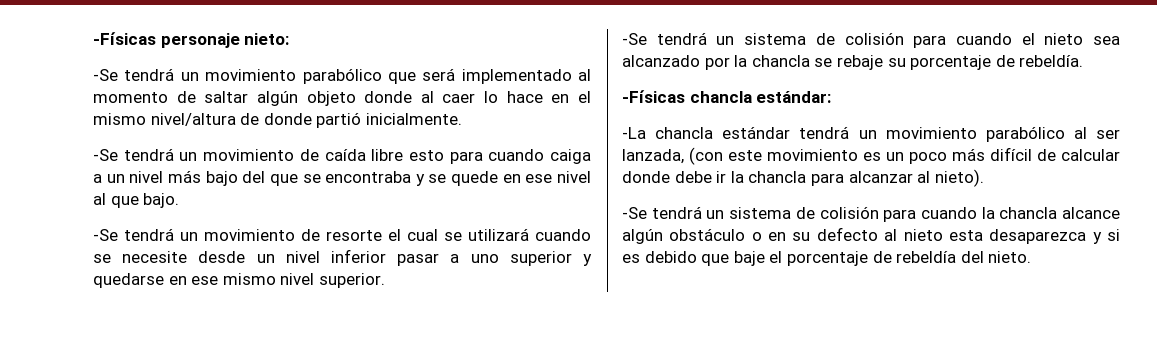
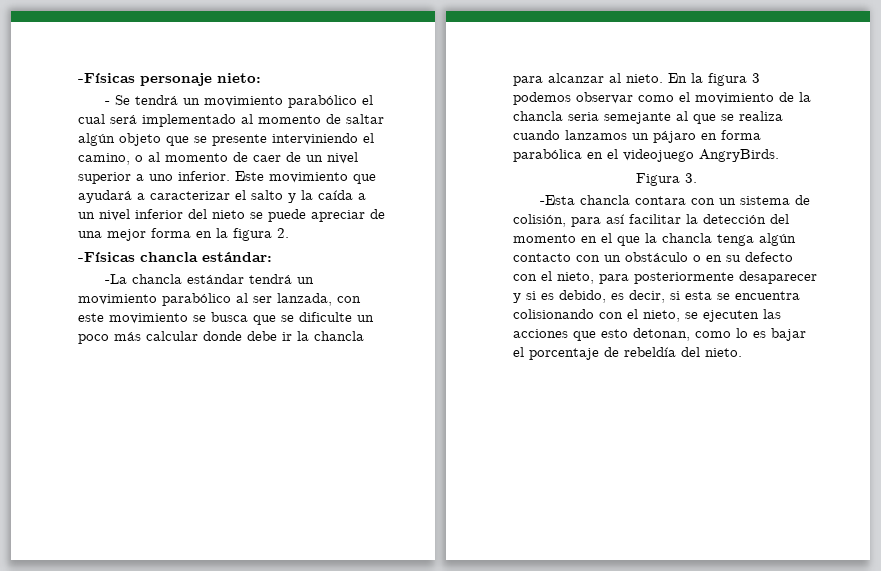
- -Se tendrá un movimiento parabólico que será implementado al momento de saltar algún objeto donde al caer lo hace en el mismo nivel/altura de donde partió inicialmente.
- -Se tendrá un movimiento de caída libre esto para cuando caiga a un nivel más bajo del que se encontraba y se quede en ese nivel al que bajo.
- -Se tendrá un movimiento de resorte el cual se utilizará cuando se necesite desde un nivel inferior pasar a uno superior y quedarse en ese mismo nivel superior.
- -Se tendrá un sistema de colisión para cuando el nieto sea alcanzado por la chancla se rebaje su porcentaje de rebeldía.
+ - Se tendrá un movimiento parabólico el cual será implementado al momento de saltar algún objeto que se presente interviniendo el camino, o al momento de caer de un nivel superior a uno inferior. Este movimiento que ayudará a caracterizar el salto y la caída a un nivel inferior del nieto se puede apreciar de una mejor forma en la figura 2.
- -La chancla estándar tendrá un movimiento parabólico al ser lanzada, (con este movimiento es un poco más difícil de calcular donde debe ir la chancla para alcanzar al nieto).
- -Se tendrá un sistema de colisión para cuando la chancla alcance algún obstáculo o en su defecto al nieto esta desaparezca y si es debido que baje el porcentaje de rebeldía del nieto.
+ -La chancla estándar tendrá un movimiento parabólico al ser lanzada, con este movimiento se busca que se dificulte un poco más calcular donde debe ir la chancla para alcanzar al nieto. En la figura 3 podemos observar como el movimiento de la chancla seria semejante al que se realiza cuando lanzamos un pájaro en forma parabólica en el videojuego AngryBirds.
+ Figura 3.
+ -Esta chancla contara con un sistema de colisión, para así facilitar la detección del momento en el que la chancla tenga algún contacto con un obstáculo o en su defecto con el nieto, para posteriormente desaparecer y si es debido, es decir, si esta se encuentra colisionando con el nieto, se ejecuten las acciones que esto detonan, como lo es bajar el porcentaje de rebeldía del nieto.

